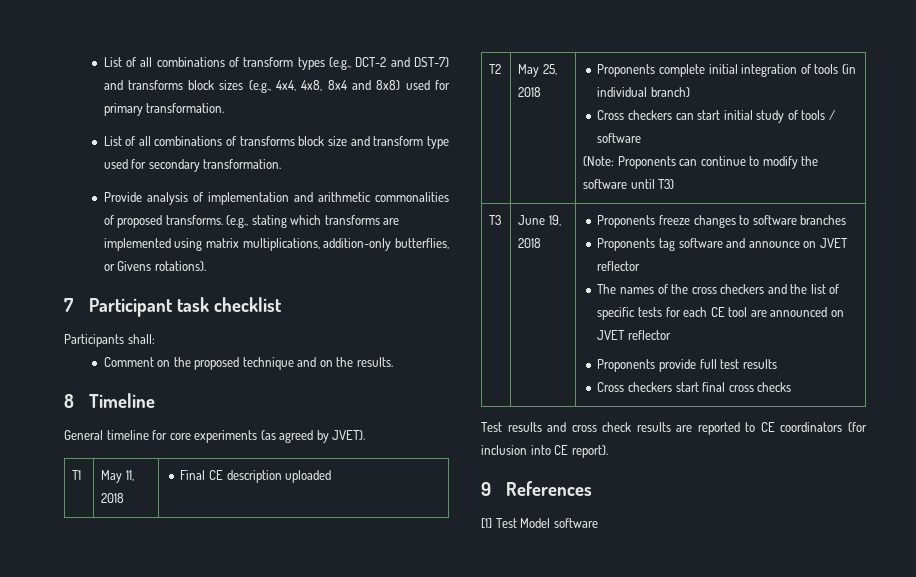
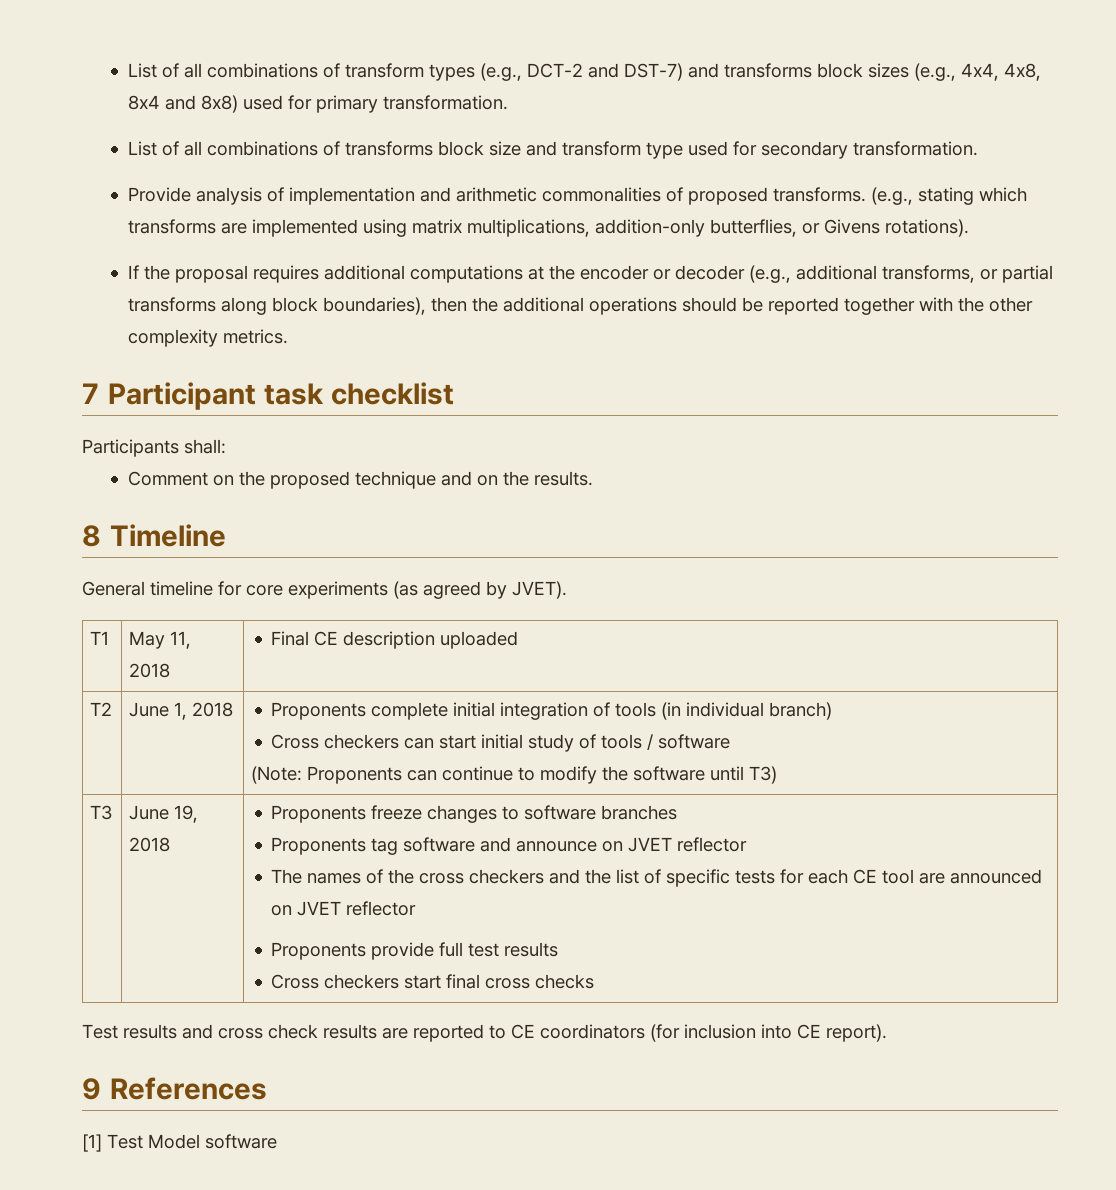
+ If the proposal requires additional computations at the encoder or decoder (e.g., additional transforms, or partial transforms along block boundaries), then the additional operations should be reported together with the other complexity metrics.
- T2 | May 25, 2018 | Proponents complete initial integration of tools (in individual branch)
+ T2 | June 1, 2018 | Proponents complete initial integration of tools (in individual branch)

